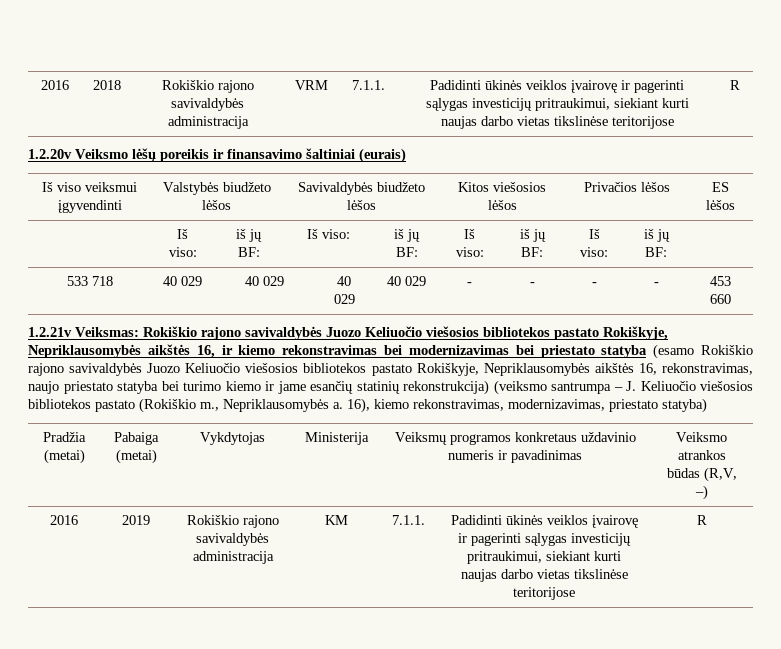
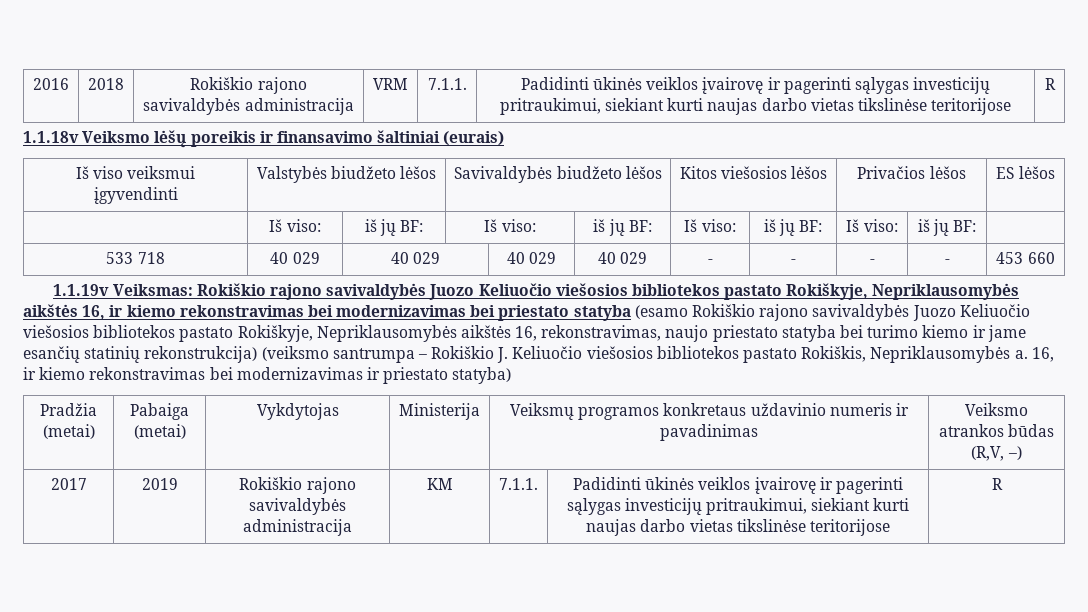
- 1.2.20v Veiksmo lėšų poreikis ir finansavimo šaltiniai (eurais)
+ 1.1.18v Veiksmo lėšų poreikis ir finansavimo šaltiniai (eurais)
- 1.2.21v Veiksmas: Rokiškio rajono savivaldybės Juozo Keliuočio viešosios bibliotekos pastato Rokiškyje, Nepriklausomybės aikštės 16, ir kiemo rekonstravimas bei modernizavimas bei priestato statyba (esamo Rokiškio rajono savivaldybės Juozo Keliuočio viešosios bibliotekos pastato Rokiškyje, Nepriklausomybės aikštės 16, rekonstravimas, naujo priestato statyba bei turimo kiemo ir jame esančių statinių rekonstrukcija) (veiksmo santrumpa – J. Keliuočio viešosios bibliotekos pastato (Rokiškio m., Nepriklausomybės a. 16), kiemo rekonstravimas, modernizavimas, priestato statyba)
+ 1.1.19v Veiksmas: Rokiškio rajono savivaldybės Juozo Keliuočio viešosios bibliotekos pastato Rokiškyje, Nepriklausomybės aikštės 16, ir kiemo rekonstravimas bei modernizavimas bei priestato statyba (esamo Rokiškio rajono savivaldybės Juozo Keliuočio viešosios bibliotekos pastato Rokiškyje, Nepriklausomybės aikštės 16, rekonstravimas, naujo priestato statyba bei turimo kiemo ir jame esančių statinių rekonstrukcija) (veiksmo santrumpa – Rokiškio J. Keliuočio viešosios bibliotekos pastato Rokiškis, Nepriklausomybės a. 16, ir kiemo rekonstravimas bei modernizavimas ir priestato statyba)
- 2016 | 2019 | Rokiškio rajono savivaldybės administracija | KM | 7.1.1. | Padidinti ūkinės veiklos įvairovę ir pagerinti sąlygas investicijų pritraukimui, siekiant kurti naujas darbo vietas tikslinėse teritorijose | R
+ 2017 | 2019 | Rokiškio rajono savivaldybės administracija | KM | 7.1.1. | Padidinti ūkinės veiklos įvairovę ir pagerinti sąlygas investicijų pritraukimui, siekiant kurti naujas darbo vietas tikslinėse teritorijose | R

